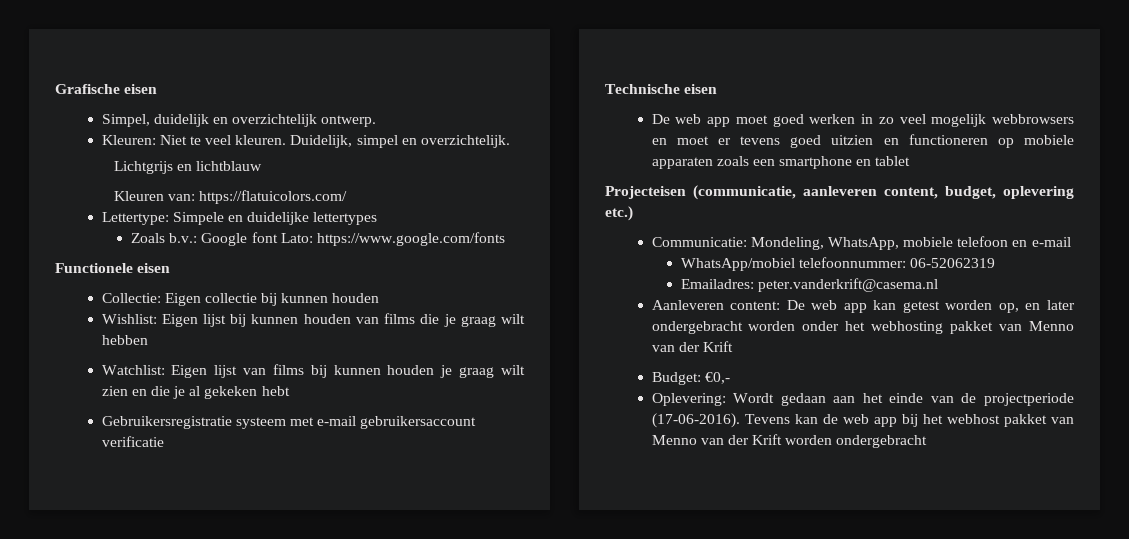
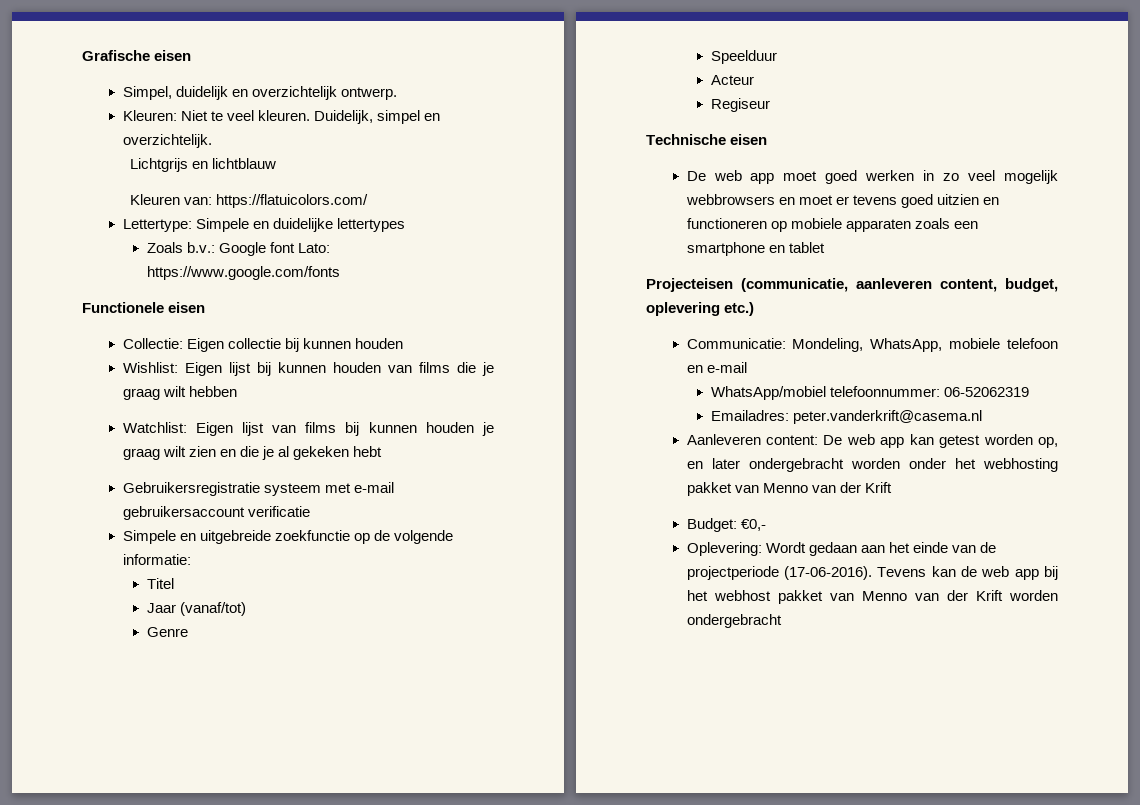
+ Simpele en uitgebreide zoekfunctie op de volgende informatie:
+ Titel
+ Jaar (vanaf/tot)
+ Genre
+ Speelduur
+ Acteur
+ Regiseur

